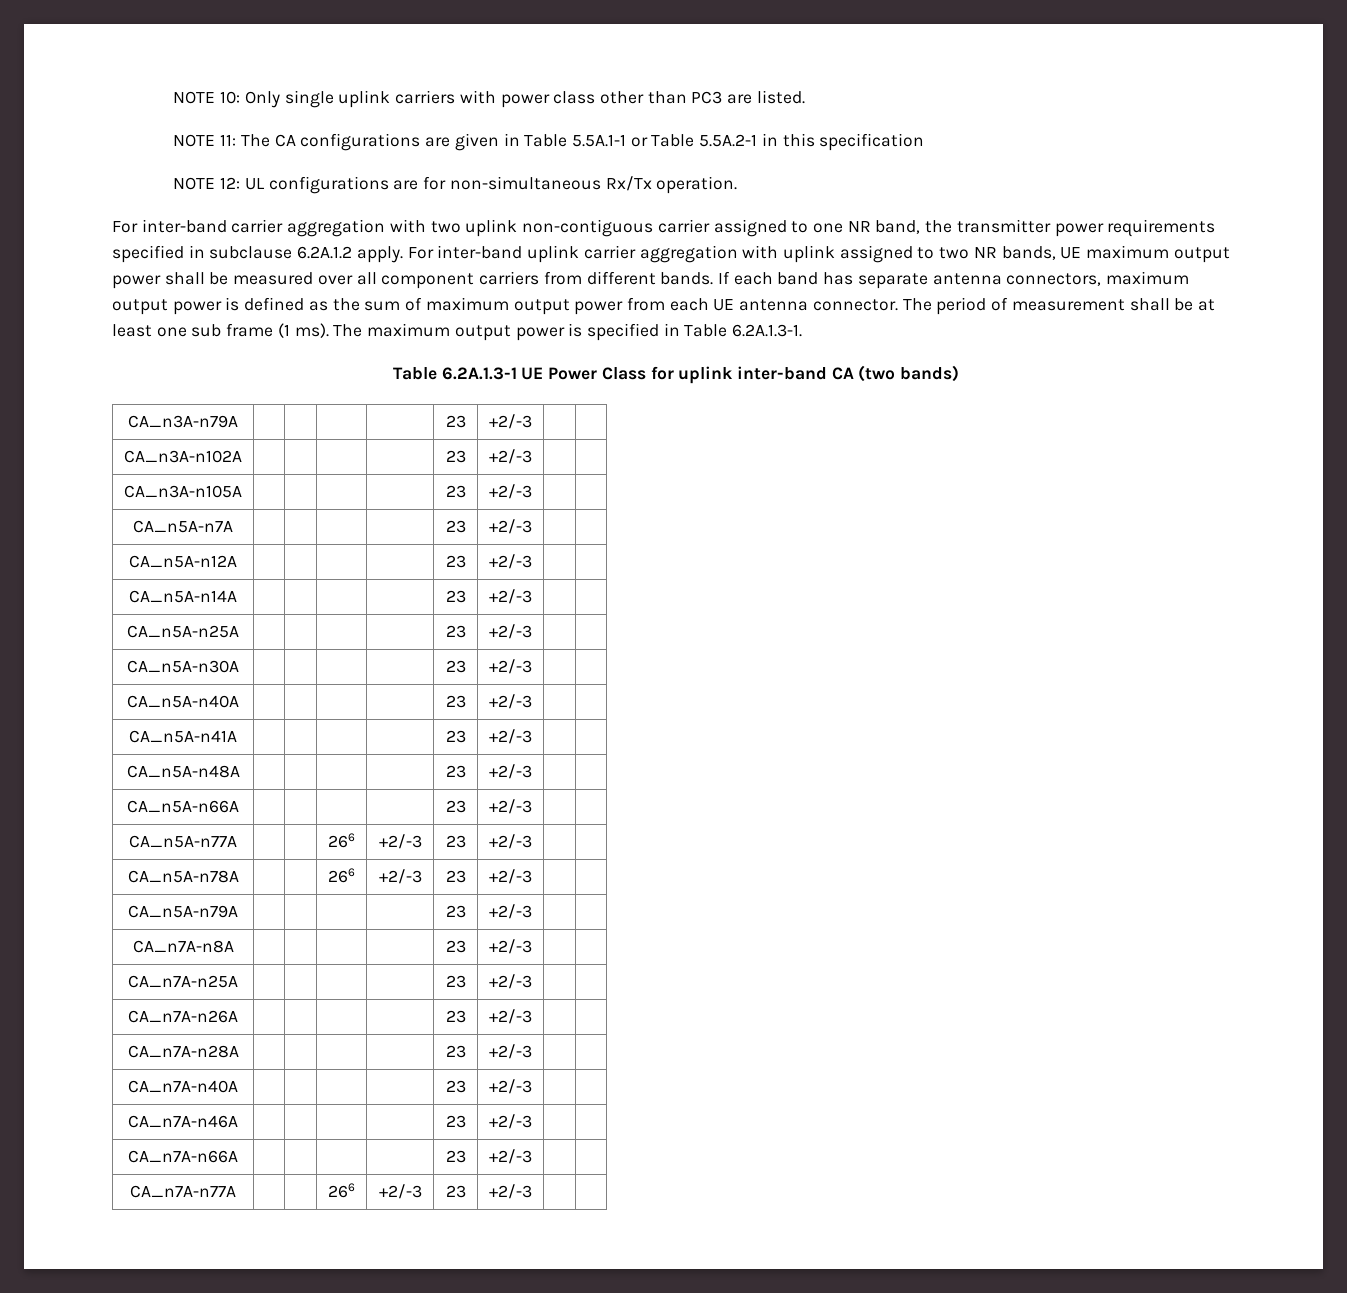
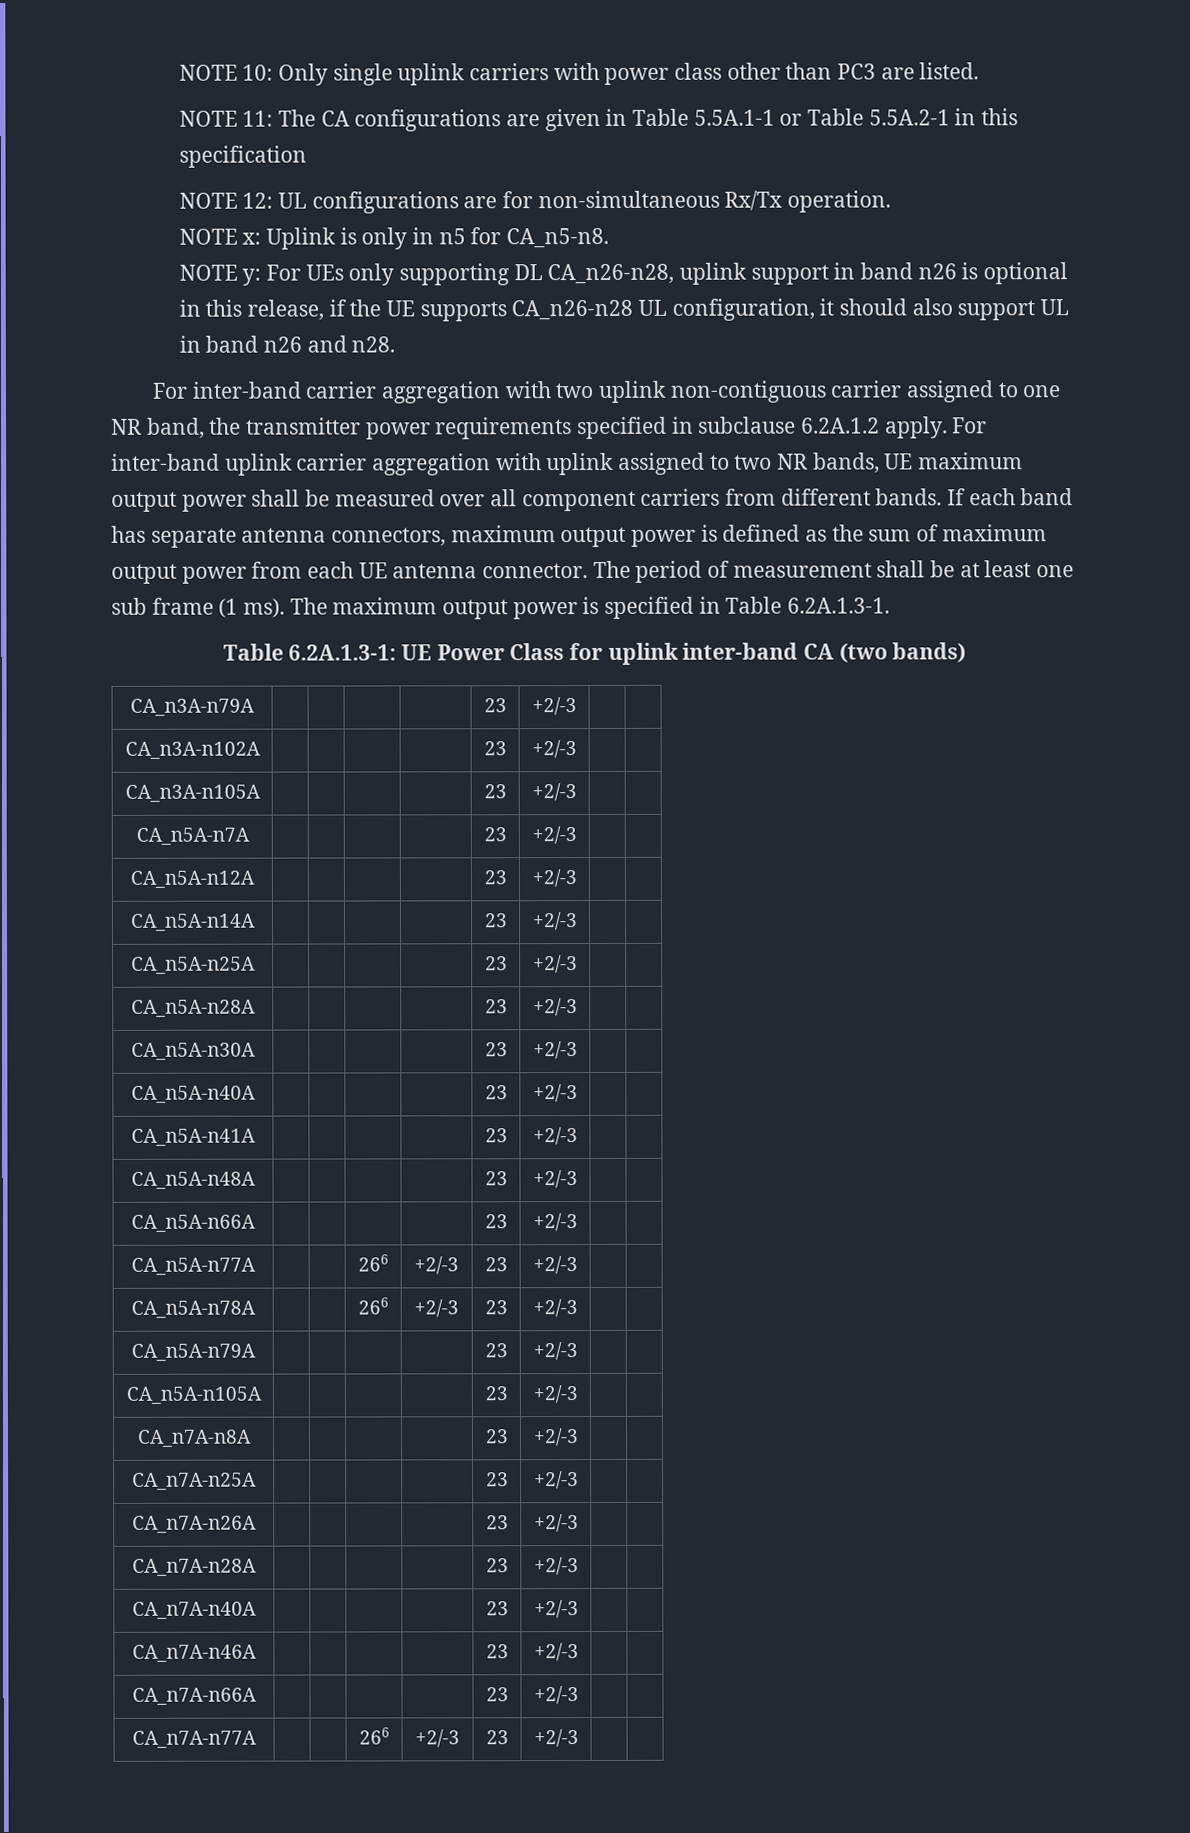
+ NOTE x: Uplink is only in n5 for CA_n5-n8.
+ NOTE y: For UEs only supporting DL CA_n26-n28, uplink support in band n26 is optional in this release, if the UE supports CA_n26-n28 UL configuration, it should also support UL in band n26 and n28.
- Table 6.2A.1.3-1 UE Power Class for uplink inter-band CA (two bands)
+ Table 6.2A.1.3-1: UE Power Class for uplink inter-band CA (two bands)
+ CA_n5A-n28A | | | | | 23 | +2/-3 | |
+ CA_n5A-n105A | | | | | 23 | +2/-3 | |

